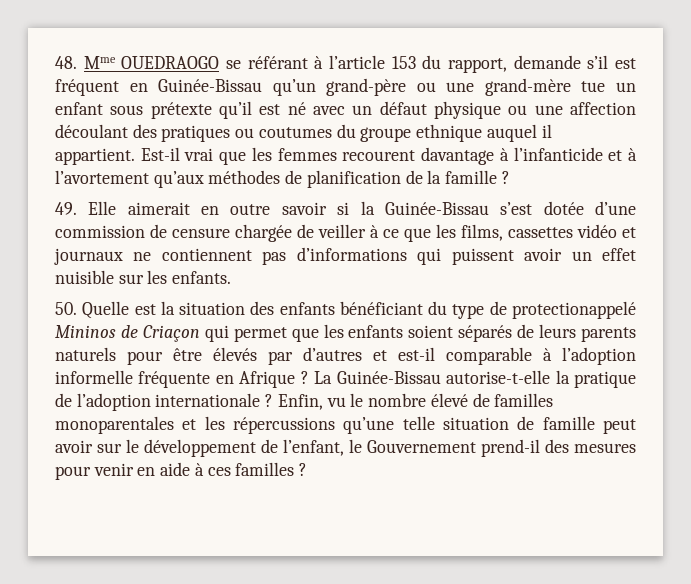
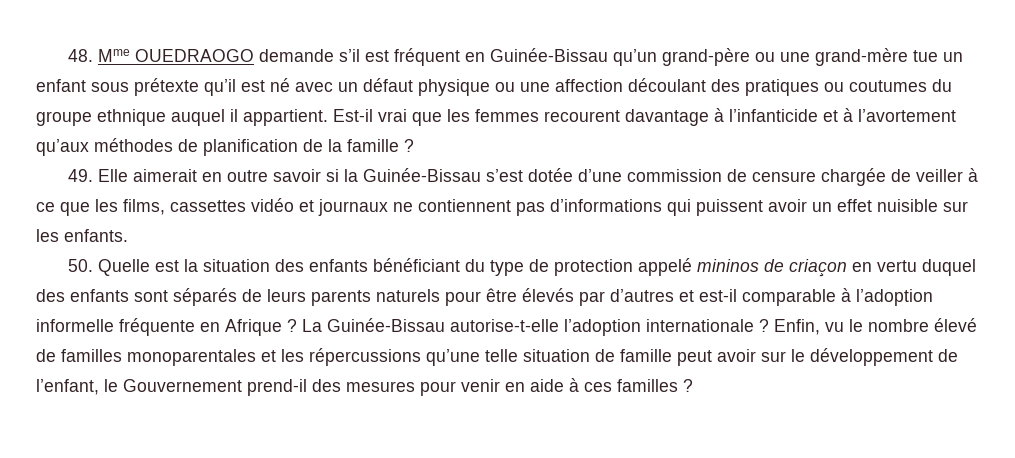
- 48. Mme OUEDRAOGO se référant à l’article 153 du rapport, demande s’il est fréquent en Guinée-Bissau qu’un grand-père ou une grand-mère tue un enfant sous prétexte qu’il est né avec un défaut physique ou une affection découlant des pratiques ou coutumes du groupe ethnique auquel il appartient.
+ 48. Mme OUEDRAOGO demande s’il est fréquent en Guinée-Bissau qu’un grand-père ou une grand-mère tue un enfant sous prétexte qu’il est né avec un défaut physique ou une affection découlant des pratiques ou coutumes du groupe ethnique auquel il appartient.
- 50. Quelle est la situation des enfants bénéficiant du type de protectionappelé Mininos de Criaçon qui permet que les enfants soient séparés de leurs parents naturels pour être élevés par d’autres et est-il comparable à l’adoption informelle fréquente en Afrique ?
+ 50. Quelle est la situation des enfants bénéficiant du type de protection appelé mininos de criaçon en vertu duquel des enfants sont séparés de leurs parents naturels pour être élevés par d’autres et est-il comparable à l’adoption informelle fréquente en Afrique ?
- La Guinée-Bissau autorise-t-elle la pratique de l’adoption internationale ?
+ La Guinée-Bissau autorise-t-elle l’adoption internationale ?

